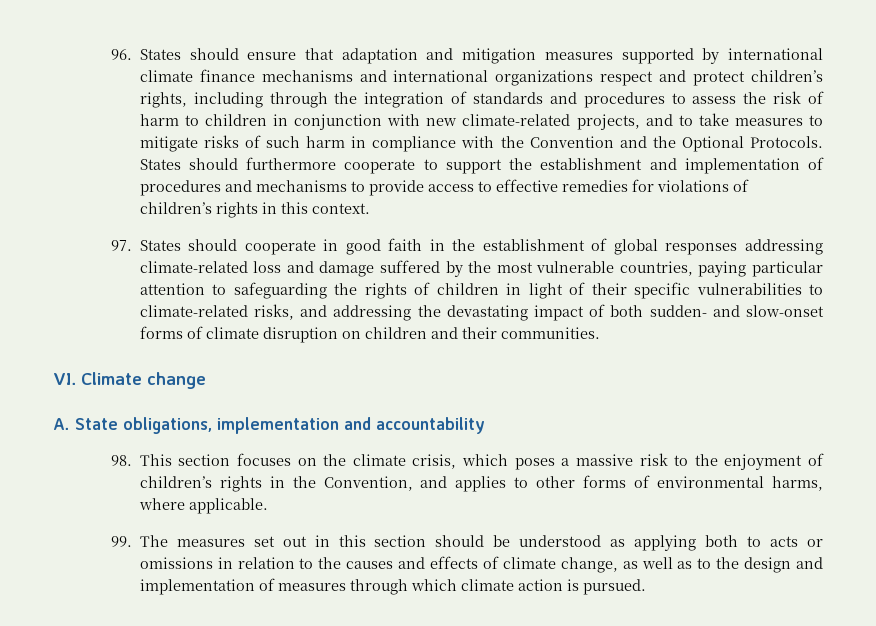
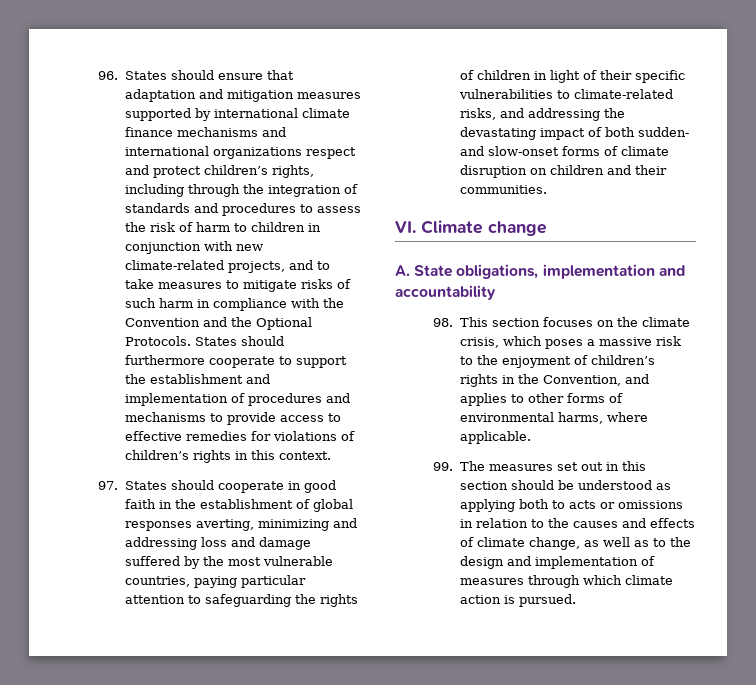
- 97. States should cooperate in good faith in the establishment of global responses addressing climate-related loss and damage suffered by the most vulnerable countries, paying particular attention to safeguarding the rights of children in light of their specific vulnerabilities to climate-related risks, and addressing the devastating impact of both sudden- and slow-onset forms of climate disruption on children and their communities.
+ 97. States should cooperate in good faith in the establishment of global responses averting, minimizing and addressing loss and damage suffered by the most vulnerable countries, paying particular attention to safeguarding the rights of children in light of their specific vulnerabilities to climate-related risks, and addressing the devastating impact of both sudden- and slow-onset forms of climate disruption on children and their communities.

